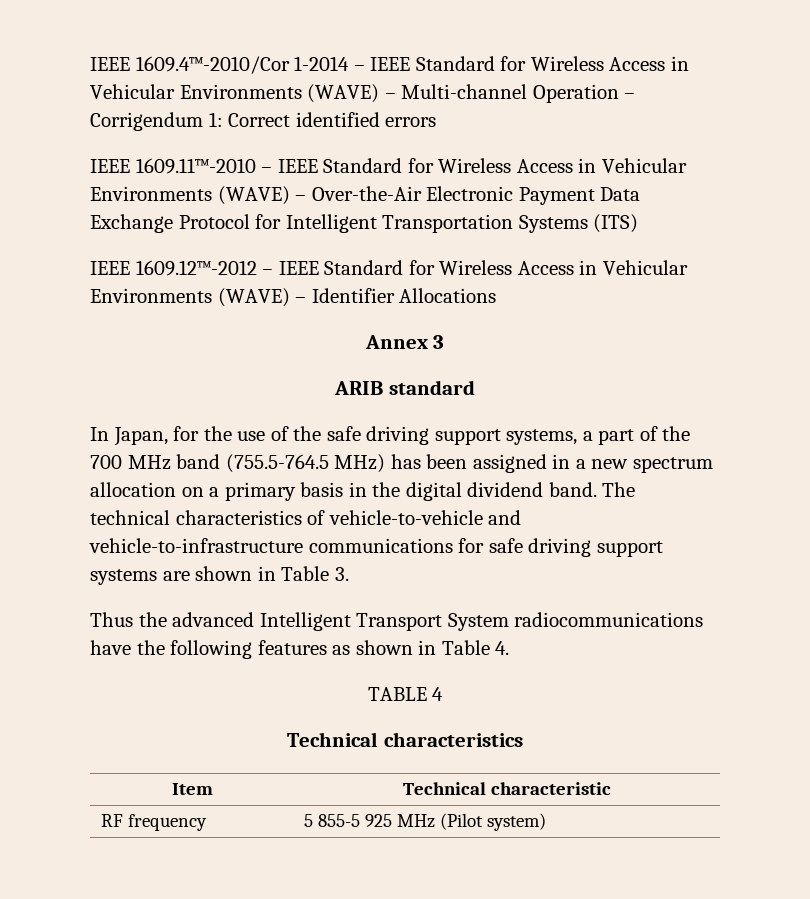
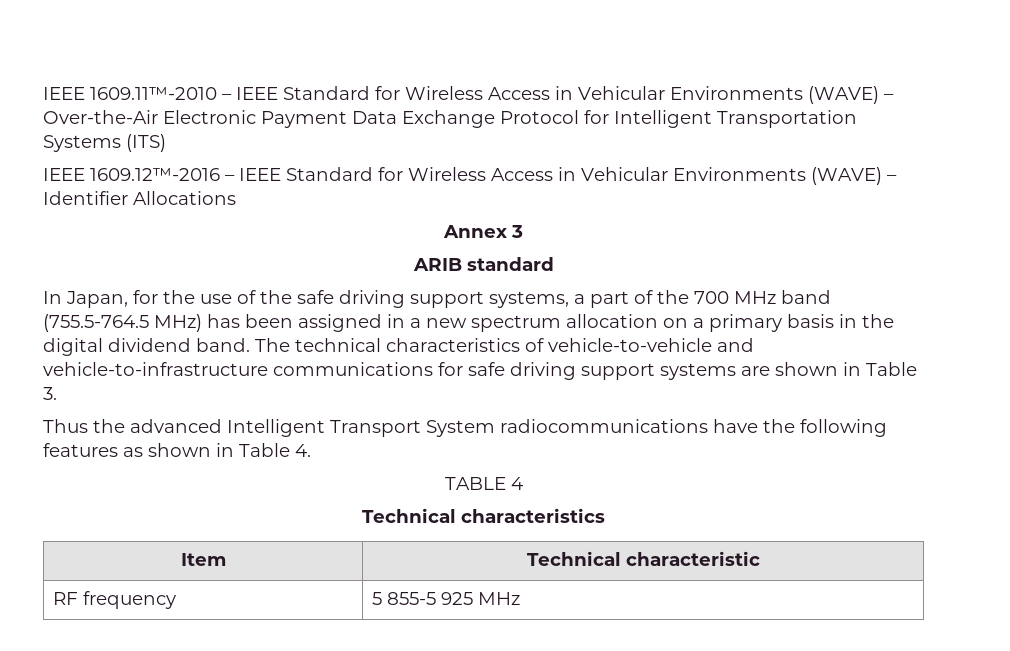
- IEEE 1609.4™-2010/Cor 1-2014 – IEEE Standard for Wireless Access in Vehicular Environments (WAVE) – Multi-channel Operation – Corrigendum 1: Correct identified errors
- IEEE 1609.12™-2012 – IEEE Standard for Wireless Access in Vehicular Environments (WAVE) – Identifier Allocations
+ IEEE 1609.12™-2016 – IEEE Standard for Wireless Access in Vehicular Environments (WAVE) – Identifier Allocations
- RF frequency | 5 855-5 925 MHz (Pilot system)
+ RF frequency | 5 855-5 925 MHz

